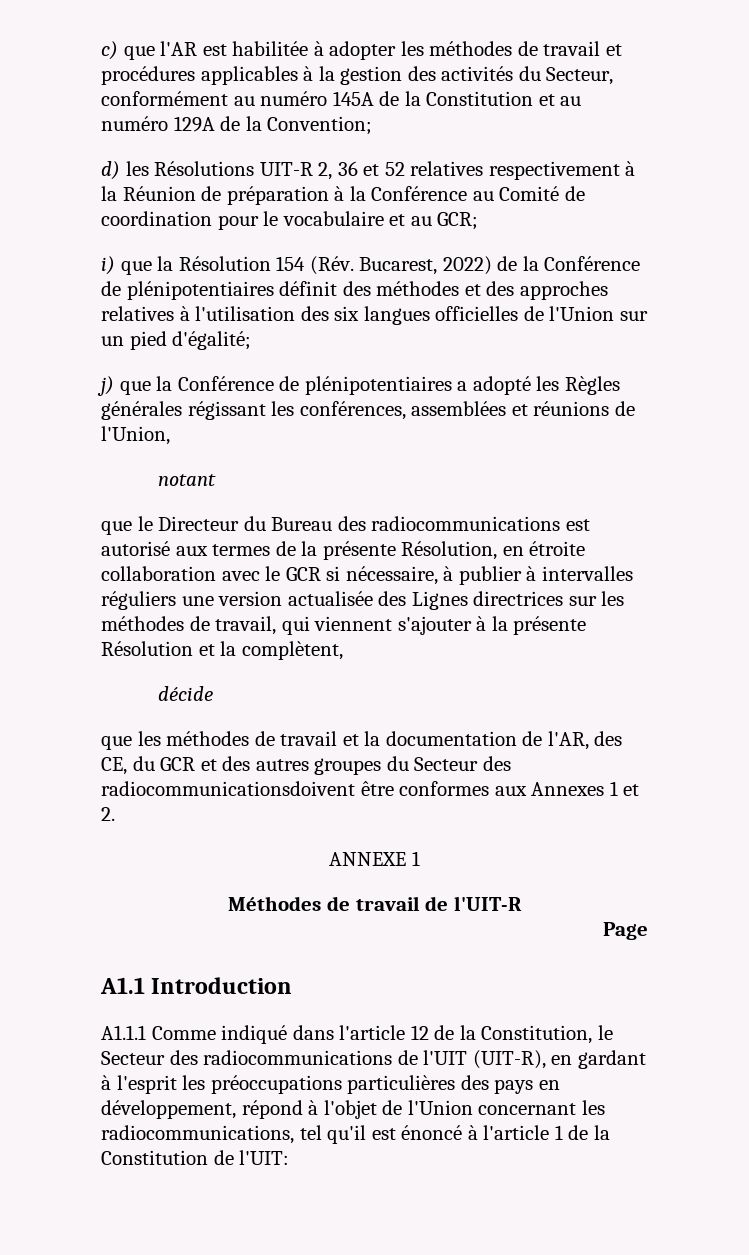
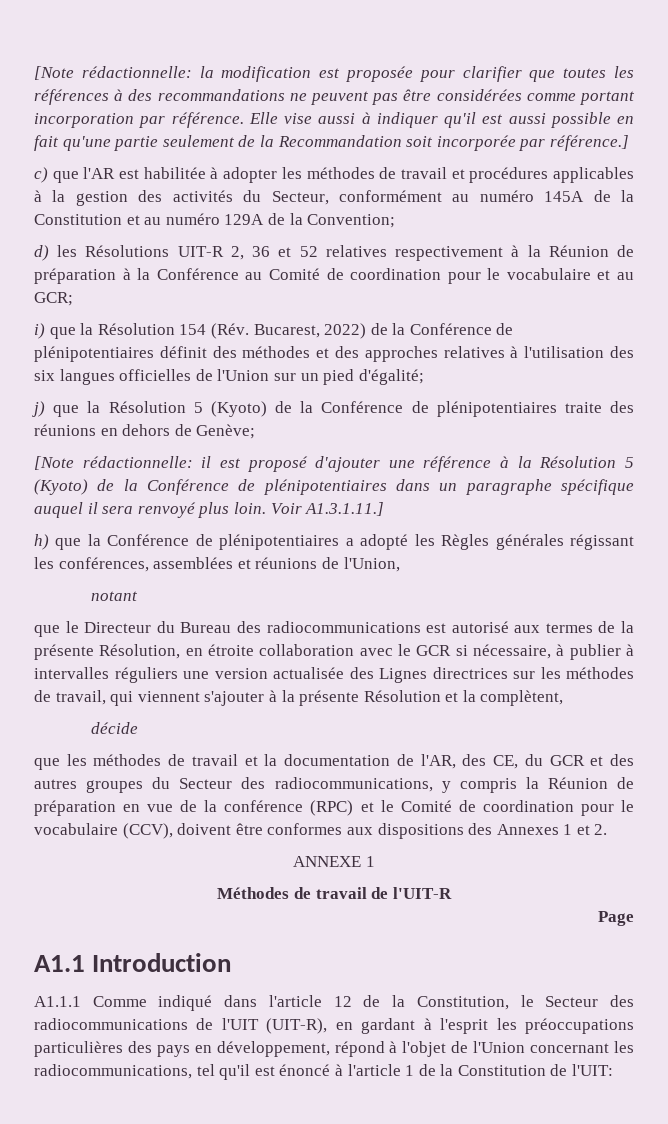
+ [Note rédactionnelle: la modification est proposée pour clarifier que toutes les références à des recommandations ne peuvent pas être considérées comme portant incorporation par référence. Elle vise aussi à indiquer qu'il est aussi possible en fait qu'une partie seulement de la Recommandation soit incorporée par référence.]
- j) que la Conférence de plénipotentiaires a adopté les Règles générales régissant les conférences, assemblées et réunions de l'Union,
+ j) que la Résolution 5 (Kyoto) de la Conférence de plénipotentiaires traite des réunions en dehors de Genève;
+ [Note rédactionnelle: il est proposé d'ajouter une référence à la Résolution 5 (Kyoto) de la Conférence de plénipotentiaires dans un paragraphe spécifique auquel il sera renvoyé plus loin. Voir A1.3.1.11.]
+ h) que la Conférence de plénipotentiaires a adopté les Règles générales régissant les conférences, assemblées et réunions de l'Union,
- que les méthodes de travail et la documentation de l'AR, des CE, du GCR et des autres groupes du Secteur des radiocommunicationsdoivent être conformes aux Annexes 1 et 2.
+ que les méthodes de travail et la documentation de l'AR, des CE, du GCR et des autres groupes du Secteur des radiocommunications, y compris la Réunion de préparation en vue de la conférence (RPC) et le Comité de coordination pour le vocabulaire (CCV), doivent être conformes aux dispositions des Annexes 1 et 2.

